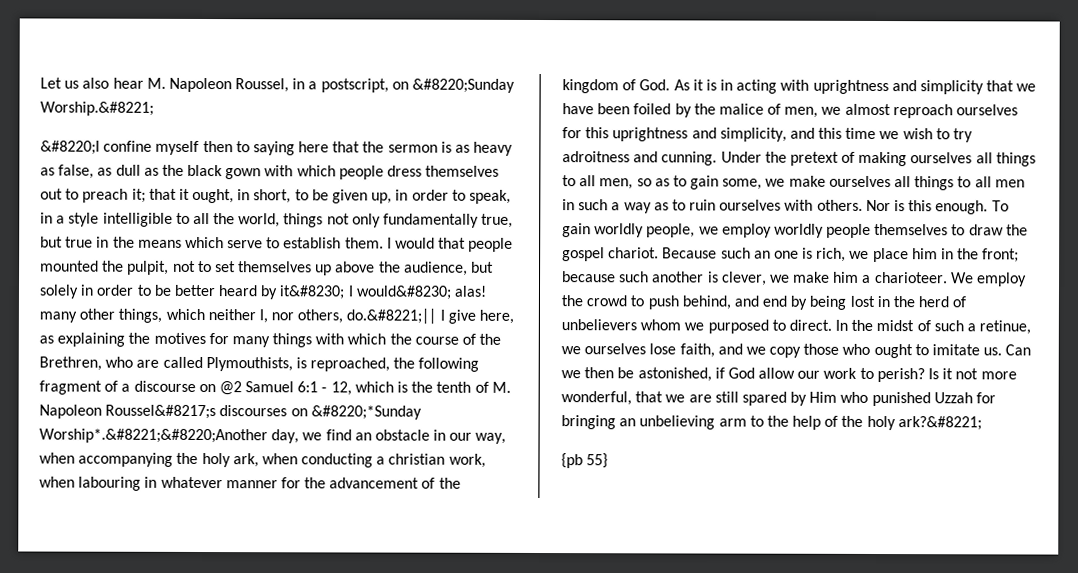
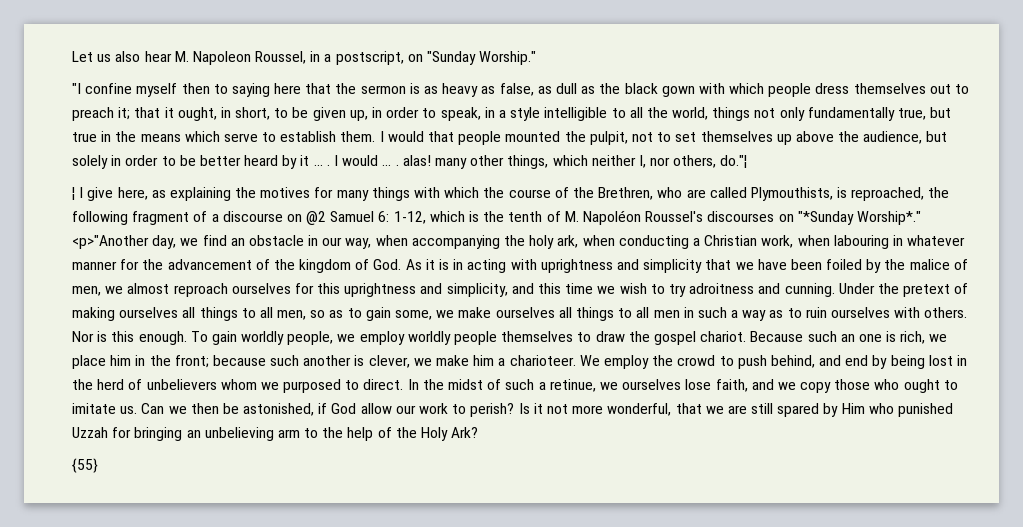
- Let us also hear M. Napoleon Roussel, in a postscript, on &#8220;Sunday Worship.&#8221;
- &#8220;I confine myself then to saying here that the sermon is as heavy as false, as dull as the black gown with which people dress themselves out to preach it;
+ Let us also hear M. Napoleon Roussel, in a postscript, on "Sunday Worship."
+ "I confine myself then to saying here that the sermon is as heavy as false, as dull as the black gown with which people dress themselves out to preach it;
- I would that people mounted the pulpit, not to set themselves up above the audience, but solely in order to be better heard by it&#8230; I would&#8230; alas! many other things, which neither I, nor others, do.&#8221;|| I give here, as explaining the motives for many things with which the course of the Brethren, who are called Plymouthists, is reproached, the following fragment of a discourse on @2 Samuel 6:1 - 12, which is the tenth of M. Napoleon Roussel&#8217;s discourses on &#8220;*Sunday Worship*.&#8221;&#8220;Another day, we find an obstacle in our way, when accompanying the holy ark, when conducting a christian work, when labouring in whatever manner for the advancement of the kingdom of God. As it is in acting with uprightness and simplicity that we have been foiled by the malice of men, we almost reproach ourselves for this uprightness and simplicity, and this time we wish to try adroitness and cunning.
+ I would that people mounted the pulpit, not to set themselves up above the audience, but solely in order to be better heard by it ... . I would ... . alas! many other things, which neither I, nor others, do."¦
+ ¦ I give here, as explaining the motives for many things with which the course of the Brethren, who are called Plymouthists, is reproached, the following fragment of a discourse on @2 Samuel 6: 1-12, which is the tenth of M. Napoléon Roussel's discourses on "*Sunday Worship*." <p>"Another day, we find an obstacle in our way, when accompanying the holy ark, when conducting a Christian work, when labouring in whatever manner for the advancement of the kingdom of God. As it is in acting with uprightness and simplicity that we have been foiled by the malice of men, we almost reproach ourselves for this uprightness and simplicity, and this time we wish to try adroitness and cunning.
- Is it not more wonderful, that we are still spared by Him who punished Uzzah for bringing an unbelieving arm to the help of the holy ark?&#8221;
- {pb 55}
+ Is it not more wonderful, that we are still spared by Him who punished Uzzah for bringing an unbelieving arm to the help of the Holy Ark?
+ {55}

